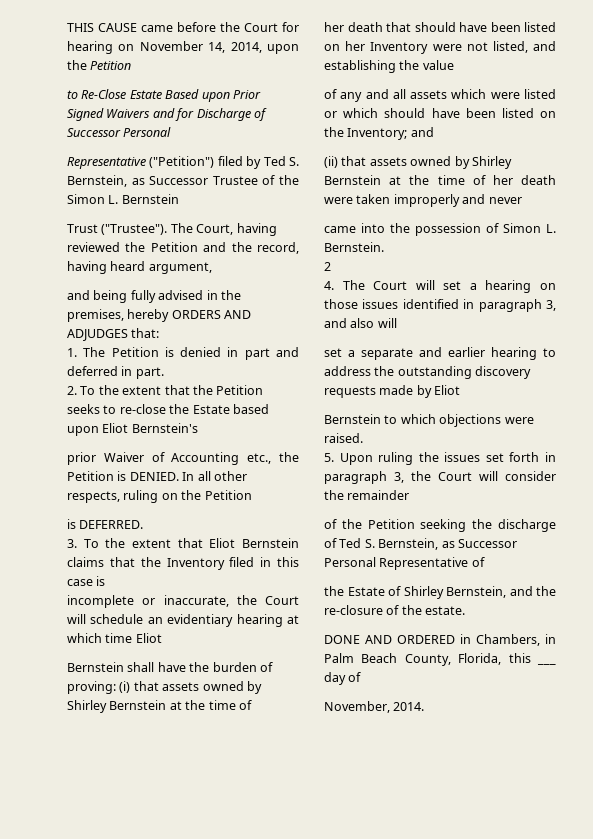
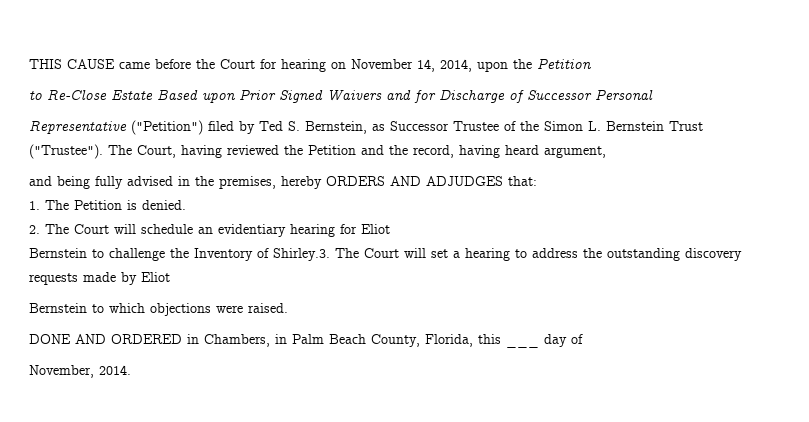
- Representative ("Petition") filed by Ted S. Bernstein, as Successor Trustee of the Simon L. Bernstein
- Trust ("Trustee").
+ Representative ("Petition") filed by Ted S. Bernstein, as Successor Trustee of the Simon L. Bernstein Trust ("Trustee").
- 1. The Petition is denied in part and deferred in part.
- 2. To the extent that the Petition seeks to re-close the Estate based upon Eliot Bernstein's
- prior Waiver of Accounting etc., the Petition is DENIED. In all other respects, ruling on the Petition
- is DEFERRED.
- 3. To the extent that Eliot Bernstein claims that the Inventory filed in this case is
- incomplete or inaccurate, the Court will schedule an evidentiary hearing at which time Eliot
- Bernstein shall have the burden of proving: (i) that assets owned by Shirley Bernstein at the time of
- her death that should have been listed on her Inventory were not listed, and establishing the value
- of any and all assets which were listed or which should have been listed on the Inventory; and
- (ii) that assets owned by Shirley Bernstein at the time of her death were taken improperly and never
- came into the possession of Simon L. Bernstein.
- 2
- 4. The Court will set a hearing on those issues identified in paragraph 3, and also will
- set a separate and earlier hearing to address the outstanding discovery requests made by Eliot
+ 1. The Petition is denied.
+ 2. The Court will schedule an evidentiary hearing for Eliot
+ Bernstein to challenge the Inventory of Shirley.3. The Court will set a hearing to address the outstanding discovery requests made by Eliot
- 5. Upon ruling the issues set forth in paragraph 3, the Court will consider the remainder
- of the Petition seeking the discharge of Ted S. Bernstein, as Successor Personal Representative of
- the Estate of Shirley Bernstein, and the re-closure of the estate.

